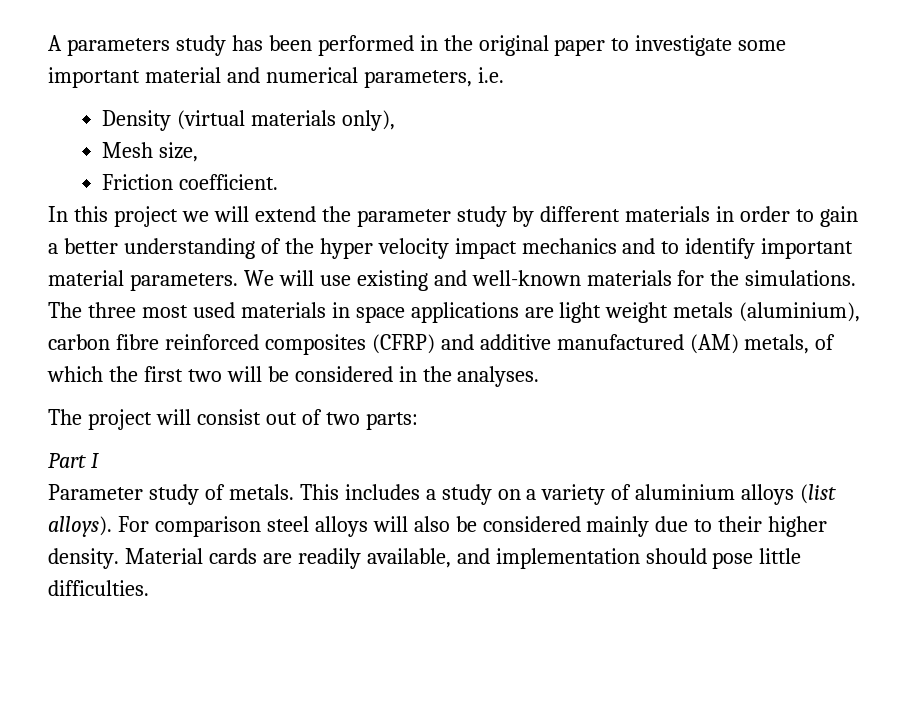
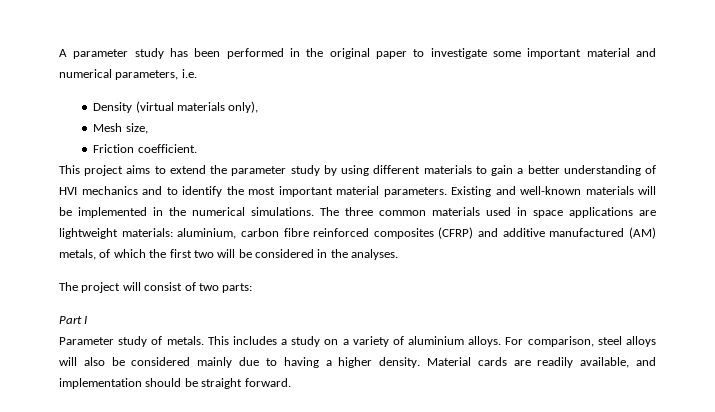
- A parameters study has been performed in the original paper to investigate some important material and numerical parameters, i.e.
+ A parameter study has been performed in the original paper to investigate some important material and numerical parameters, i.e.
- In this project we will extend the parameter study by different materials in order to gain a better understanding of the hyper velocity impact mechanics and to identify important material parameters.
+ This project aims to extend the parameter study by using different materials to gain a better understanding of HVI mechanics and to identify the most important material parameters.
- We will use existing and well-known materials for the simulations. The three most used materials in space applications are light weight metals (aluminium), carbon fibre reinforced composites (CFRP) and additive manufactured (AM) metals, of which the first two will be considered in the analyses.
+ Existing and well-known materials will be implemented in the numerical simulations. The three common materials used in space applications are lightweight materials: aluminium, carbon fibre reinforced composites (CFRP) and additive manufactured (AM) metals, of which the first two will be considered in the analyses.
- The project will consist out of two parts:
+ The project will consist of two parts:
- This includes a study on a variety of aluminium alloys (list alloys). For comparison steel alloys will also be considered mainly due to their higher density.
+ This includes a study on a variety of aluminium alloys. For comparison, steel alloys will also be considered mainly due to having a higher density.
- Material cards are readily available, and implementation should pose little difficulties.
+ Material cards are readily available, and implementation should be straight forward.

